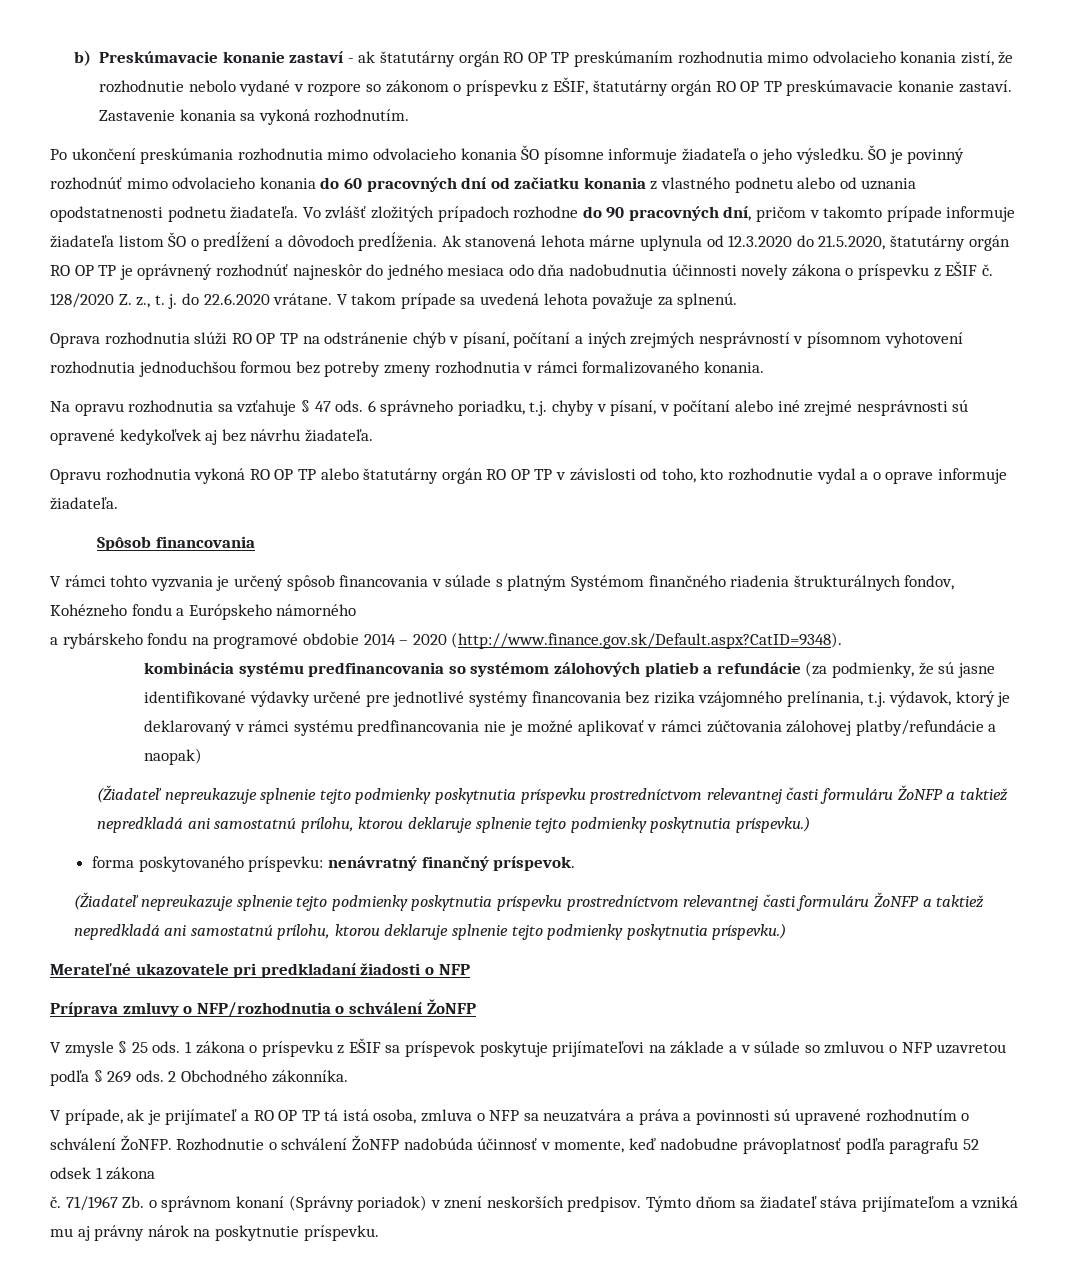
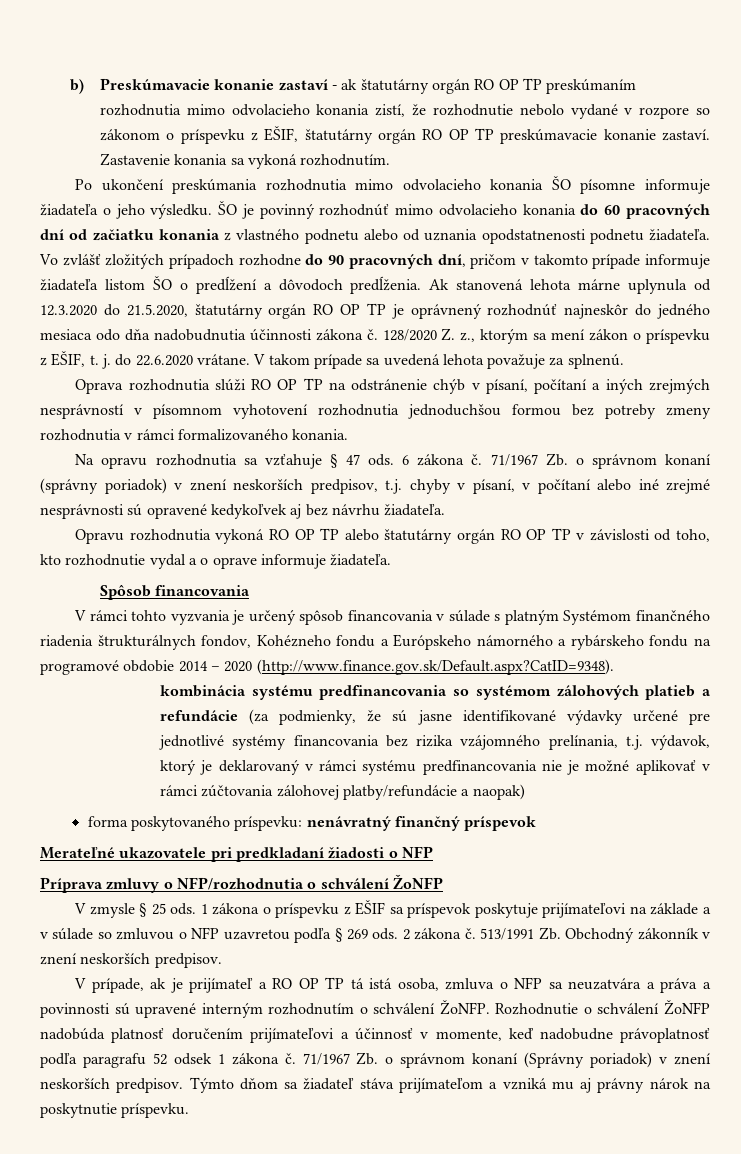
- Ak stanovená lehota márne uplynula od 12.3.2020 do 21.5.2020, štatutárny orgán RO OP TP je oprávnený rozhodnúť najneskôr do jedného mesiaca odo dňa nadobudnutia účinnosti novely zákona o príspevku z EŠIF č. 128/2020 Z. z., t. j. do 22.6.2020 vrátane.
+ Ak stanovená lehota márne uplynula od 12.3.2020 do 21.5.2020, štatutárny orgán RO OP TP je oprávnený rozhodnúť najneskôr do jedného mesiaca odo dňa nadobudnutia účinnosti zákona č. 128/2020 Z. z., ktorým sa mení zákon o príspevku z EŠIF, t. j. do 22.6.2020 vrátane.
- 6 správneho poriadku, t.j. chyby v písaní, v počítaní alebo iné zrejmé nesprávnosti sú opravené kedykoľvek aj bez návrhu žiadateľa.
+ 6 zákona č. 71/1967 Zb. o správnom konaní (správny poriadok) v znení neskorších predpisov, t.j. chyby v písaní, v počítaní alebo iné zrejmé nesprávnosti sú opravené kedykoľvek aj bez návrhu žiadateľa.
- V rámci tohto vyzvania je určený spôsob financovania v súlade s platným Systémom finančného riadenia štrukturálnych fondov, Kohézneho fondu a Európskeho námorného
- a rybárskeho fondu na programové obdobie 2014 – 2020 (http://www.finance.gov.sk/Default.aspx?CatID=9348).
+ V rámci tohto vyzvania je určený spôsob financovania v súlade s platným Systémom finančného riadenia štrukturálnych fondov, Kohézneho fondu a Európskeho námorného a rybárskeho fondu na programové obdobie 2014 – 2020 (http://www.finance.gov.sk/Default.aspx?CatID=9348).
  kombinácia systému predfinancovania so systémom zálohových platieb a refundácie (za podmienky, že sú jasne identifikované výdavky určené pre jednotlivé systémy financovania bez rizika vzájomného prelínania, t.j. výdavok, ktorý je deklarovaný v rámci systému predfinancovania nie je možné aplikovať v rámci zúčtovania zálohovej platby/refundácie a naopak)
- (Žiadateľ nepreukazuje splnenie tejto podmienky poskytnutia príspevku prostredníctvom relevantnej časti formuláru ŽoNFP a taktiež nepredkladá ani samostatnú prílohu, ktorou deklaruje splnenie tejto podmienky poskytnutia príspevku.)
- forma poskytovaného príspevku: nenávratný finančný príspevok.
- (Žiadateľ nepreukazuje splnenie tejto podmienky poskytnutia príspevku prostredníctvom relevantnej časti formuláru ŽoNFP a taktiež nepredkladá ani samostatnú prílohu, ktorou deklaruje splnenie tejto podmienky poskytnutia príspevku.)
+ forma poskytovaného príspevku: nenávratný finančný príspevok
- 2 Obchodného zákonníka.
+ 2 zákona č. 513/1991 Zb. Obchodný zákonník v znení neskorších predpisov.
- V prípade, ak je prijímateľ a RO OP TP tá istá osoba, zmluva o NFP sa neuzatvára a práva a povinnosti sú upravené rozhodnutím o schválení ŽoNFP.
+ V prípade, ak je prijímateľ a RO OP TP tá istá osoba, zmluva o NFP sa neuzatvára a práva a povinnosti sú upravené interným rozhodnutím o schválení ŽoNFP.
- Rozhodnutie o schválení ŽoNFP nadobúda účinnosť v momente, keď nadobudne právoplatnosť podľa paragrafu 52 odsek 1 zákona
- č.
+ Rozhodnutie o schválení ŽoNFP nadobúda platnosť doručením prijímateľovi a účinnosť v momente, keď nadobudne právoplatnosť podľa paragrafu 52 odsek 1 zákona č.

